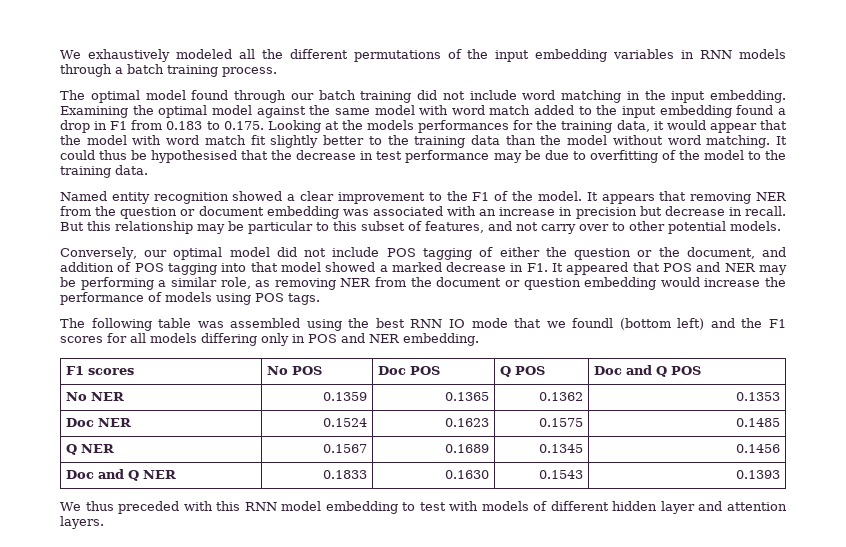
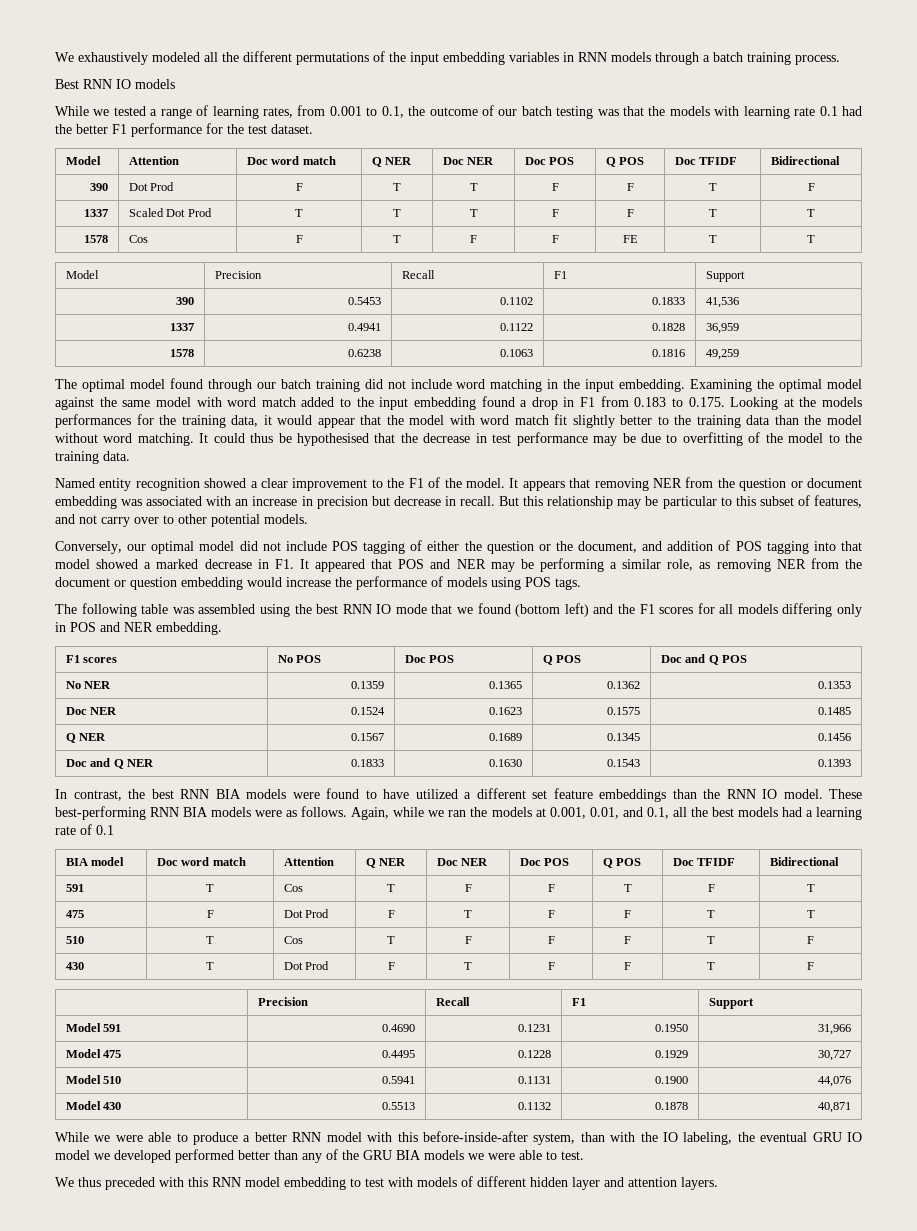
+ Best RNN IO models
+ While we tested a range of learning rates, from 0.001 to 0.1, the outcome of our batch testing was that the models with learning rate 0.1 had the better F1 performance for the test dataset.
+ Model | Attention | Doc word match | Q NER | Doc NER | Doc POS | Q POS | Doc TFIDF | Bidirectional
+ 390 | Dot Prod | F | T | T | F | F | T | F
+ 1337 | Scaled Dot Prod | T | T | T | F | F | T | T
+ 1578 | Cos | F | T | F | F | FE | T | T
+ Model | Precision | Recall | F1 | Support
+ 390 | 0.5453 | 0.1102 | 0.1833 | 41,536
+ 1337 | 0.4941 | 0.1122 | 0.1828 | 36,959
+ 1578 | 0.6238 | 0.1063 | 0.1816 | 49,259
- The following table was assembled using the best RNN IO mode that we foundl (bottom left) and the F1 scores for all models differing only in POS and NER embedding.
+ The following table was assembled using the best RNN IO mode that we found (bottom left) and the F1 scores for all models differing only in POS and NER embedding.
+ In contrast, the best RNN BIA models were found to have utilized a different set feature embeddings than the RNN IO model. These best-performing RNN BIA models were as follows. Again, while we ran the models at 0.001, 0.01, and 0.1, all the best models had a learning rate of 0.1
+ BIA model | Doc word match | Attention | Q NER | Doc NER | Doc POS | Q POS | Doc TFIDF | Bidirectional
+ 591 | T | Cos | T | F | F | T | F | T
+ 475 | F | Dot Prod | F | T | F | F | T | T
+ 510 | T | Cos | T | F | F | F | T | F
+ 430 | T | Dot Prod | F | T | F | F | T | F
+ | Precision | Recall | F1 | Support
+ Model 591 | 0.4690 | 0.1231 | 0.1950 | 31,966
+ Model 475 | 0.4495 | 0.1228 | 0.1929 | 30,727
+ Model 510 | 0.5941 | 0.1131 | 0.1900 | 44,076
+ Model 430 | 0.5513 | 0.1132 | 0.1878 | 40,871
+ While we were able to produce a better RNN model with this before-inside-after system, than with the IO labeling, the eventual GRU IO model we developed performed better than any of the GRU BIA models we were able to test.

